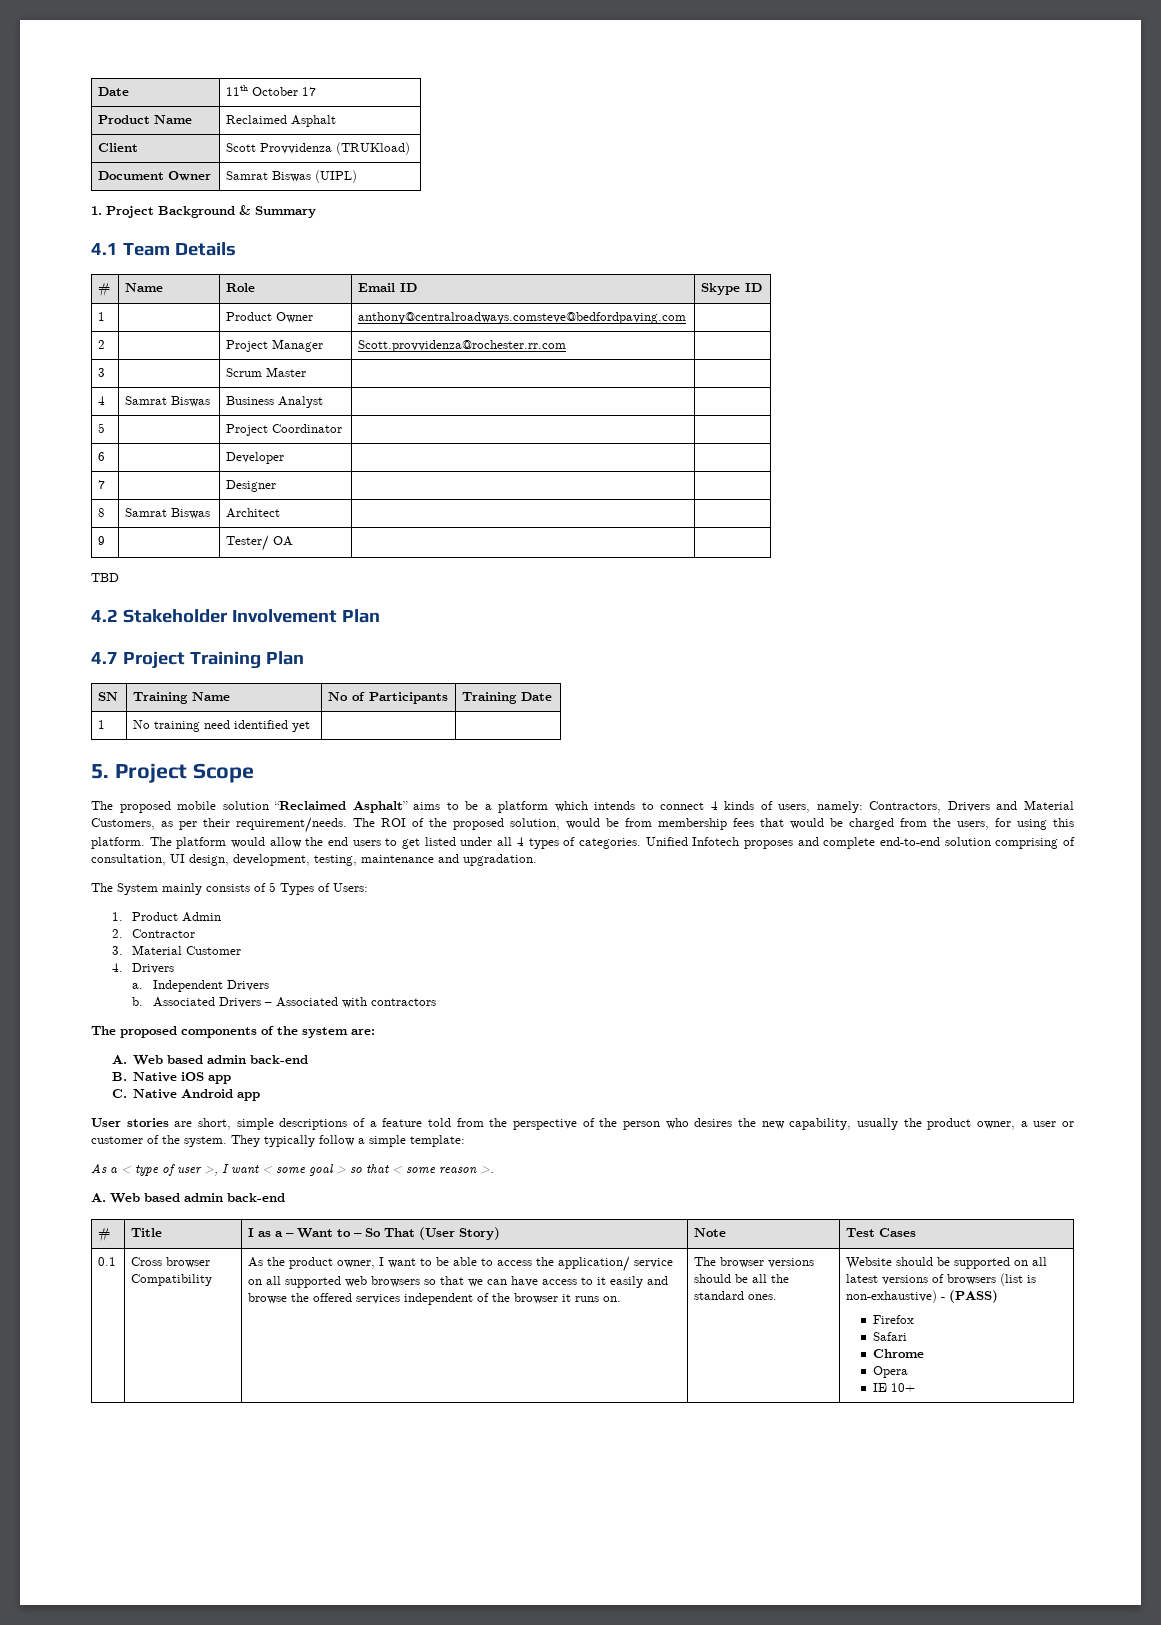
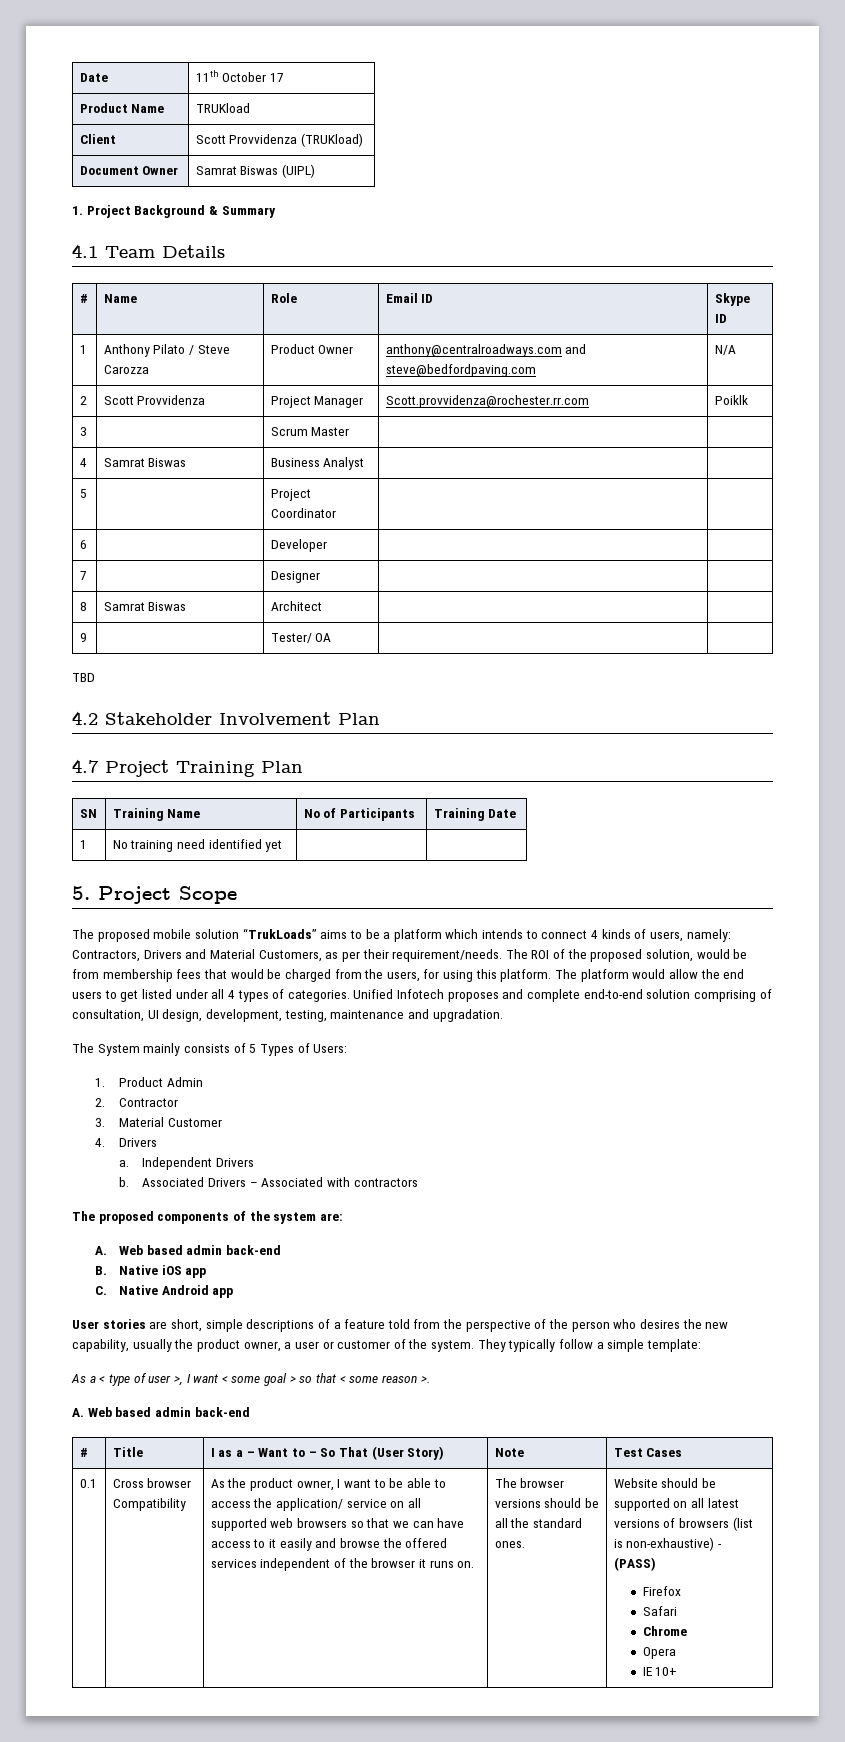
- Product Name | Reclaimed Asphalt
+ Product Name | TRUKload
- 1 | | Product Owner | anthony@centralroadways.comsteve@bedfordpaving.com |
+ 1 | Anthony Pilato / Steve Carozza | Product Owner | anthony@centralroadways.com and steve@bedfordpaving.com | N/A
- 2 | | Project Manager | Scott.provvidenza@rochester.rr.com |
+ 2 | Scott Provvidenza | Project Manager | Scott.provvidenza@rochester.rr.com | Poiklk
- The proposed mobile solution “Reclaimed Asphalt” aims to be a platform which intends to connect 4 kinds of users, namely: Contractors, Drivers and Material Customers, as per their requirement/needs.
+ The proposed mobile solution “TrukLoads” aims to be a platform which intends to connect 4 kinds of users, namely: Contractors, Drivers and Material Customers, as per their requirement/needs.

